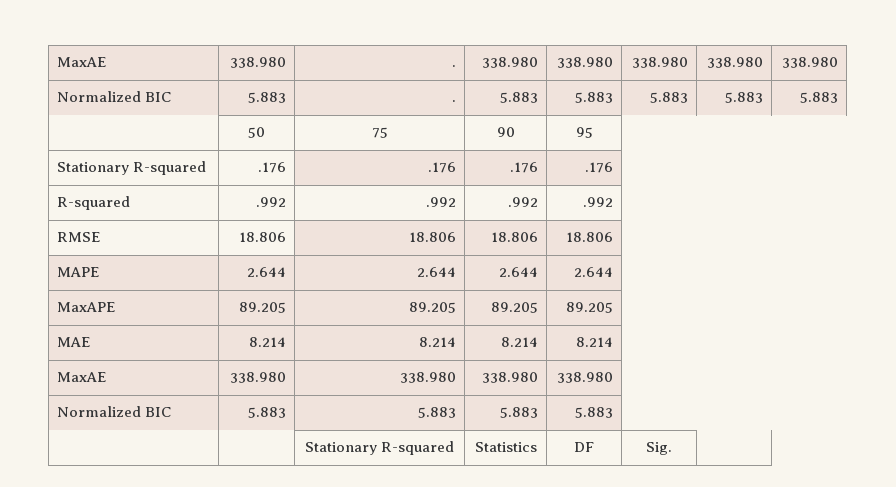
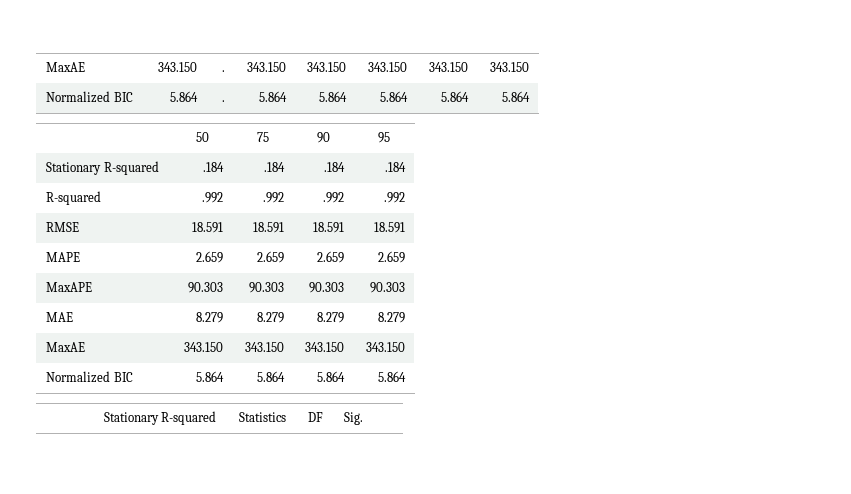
- MaxAE | 338.980 | . | 338.980 | 338.980 | 338.980 | 338.980 | 338.980
- Normalized BIC | 5.883 | . | 5.883 | 5.883 | 5.883 | 5.883 | 5.883
+ MaxAE | 343.150 | . | 343.150 | 343.150 | 343.150 | 343.150 | 343.150
+ Normalized BIC | 5.864 | . | 5.864 | 5.864 | 5.864 | 5.864 | 5.864
- Stationary R-squared | .176 | .176 | .176 | .176
+ Stationary R-squared | .184 | .184 | .184 | .184
- RMSE | 18.806 | 18.806 | 18.806 | 18.806
- MAPE | 2.644 | 2.644 | 2.644 | 2.644
- MaxAPE | 89.205 | 89.205 | 89.205 | 89.205
- MAE | 8.214 | 8.214 | 8.214 | 8.214
- MaxAE | 338.980 | 338.980 | 338.980 | 338.980
- Normalized BIC | 5.883 | 5.883 | 5.883 | 5.883
+ RMSE | 18.591 | 18.591 | 18.591 | 18.591
+ MAPE | 2.659 | 2.659 | 2.659 | 2.659
+ MaxAPE | 90.303 | 90.303 | 90.303 | 90.303
+ MAE | 8.279 | 8.279 | 8.279 | 8.279
+ MaxAE | 343.150 | 343.150 | 343.150 | 343.150
+ Normalized BIC | 5.864 | 5.864 | 5.864 | 5.864

